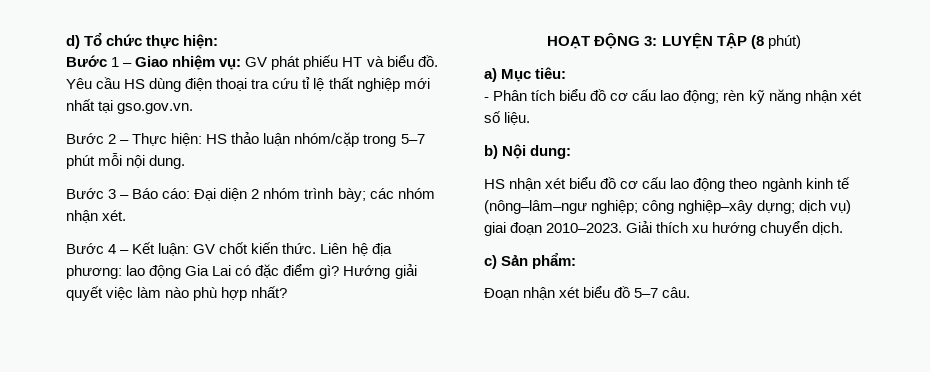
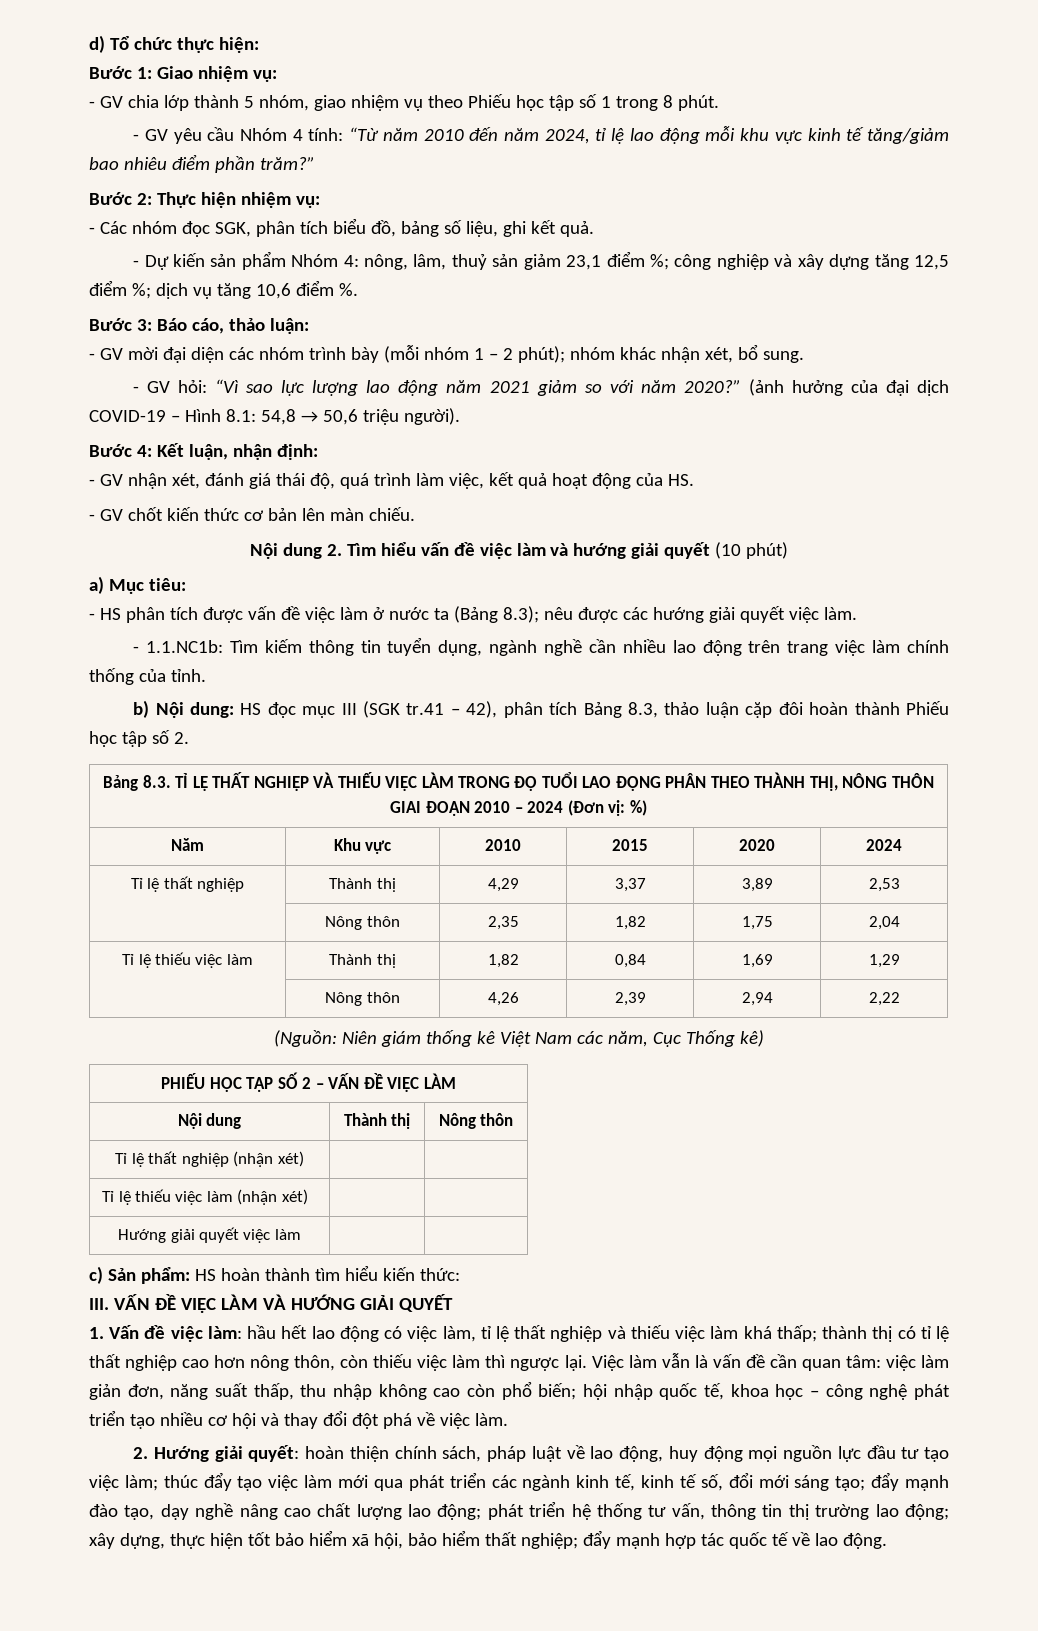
- Bước 1 – Giao nhiệm vụ: GV phát phiếu HT và biểu đồ. Yêu cầu HS dùng điện thoại tra cứu tỉ lệ thất nghiệp mới nhất tại gso.gov.vn.
- Bước 2 – Thực hiện: HS thảo luận nhóm/cặp trong 5–7 phút mỗi nội dung.
- Bước 3 – Báo cáo: Đại diện 2 nhóm trình bày; các nhóm nhận xét.
- Bước 4 – Kết luận: GV chốt kiến thức. Liên hệ địa phương: lao động Gia Lai có đặc điểm gì? Hướng giải quyết việc làm nào phù hợp nhất?
- HOẠT ĐỘNG 3: LUYỆN TẬP (8 phút)
+ Bước 1: Giao nhiệm vụ:
+ - GV chia lớp thành 5 nhóm, giao nhiệm vụ theo Phiếu học tập số 1 trong 8 phút.
+ - GV yêu cầu Nhóm 4 tính: “Từ năm 2010 đến năm 2024, tỉ lệ lao động mỗi khu vực kinh tế tăng/giảm bao nhiêu điểm phần trăm?”
+ Bước 2: Thực hiện nhiệm vụ:
+ - Các nhóm đọc SGK, phân tích biểu đồ, bảng số liệu, ghi kết quả.
+ - Dự kiến sản phẩm Nhóm 4: nông, lâm, thuỷ sản giảm 23,1 điểm %; công nghiệp và xây dựng tăng 12,5 điểm %; dịch vụ tăng 10,6 điểm %.
+ Bước 3: Báo cáo, thảo luận:
+ - GV mời đại diện các nhóm trình bày (mỗi nhóm 1 – 2 phút); nhóm khác nhận xét, bổ sung.
+ - GV hỏi: “Vì sao lực lượng lao động năm 2021 giảm so với năm 2020?” (ảnh hưởng của đại dịch COVID-19 – Hình 8.1: 54,8 → 50,6 triệu người).
+ Bước 4: Kết luận, nhận định:
+ - GV nhận xét, đánh giá thái độ, quá trình làm việc, kết quả hoạt động của HS.
+ - GV chốt kiến thức cơ bản lên màn chiếu.
+ Nội dung 2. Tìm hiểu vấn đề việc làm và hướng giải quyết (10 phút)
- - Phân tích biểu đồ cơ cấu lao động; rèn kỹ năng nhận xét số liệu.
- b) Nội dung:
- HS nhận xét biểu đồ cơ cấu lao động theo ngành kinh tế (nông–lâm–ngư nghiệp; công nghiệp–xây dựng; dịch vụ) giai đoạn 2010–2023. Giải thích xu hướng chuyển dịch.
- c) Sản phẩm:
- Đoạn nhận xét biểu đồ 5–7 câu.
+ - HS phân tích được vấn đề việc làm ở nước ta (Bảng 8.3); nêu được các hướng giải quyết việc làm.
+ - 1.1.NC1b: Tìm kiếm thông tin tuyển dụng, ngành nghề cần nhiều lao động trên trang việc làm chính thống của tỉnh.
+ b) Nội dung: HS đọc mục III (SGK tr.41 – 42), phân tích Bảng 8.3, thảo luận cặp đôi hoàn thành Phiếu học tập số 2.
+ Bảng 8.3. TỈ LỆ THẤT NGHIỆP VÀ THIẾU VIỆC LÀM TRONG ĐỘ TUỔI LAO ĐỘNG PHÂN THEO THÀNH THỊ, NÔNG THÔN GIAI ĐOẠN 2010 – 2024 (Đơn vị: %)
+ Năm | Khu vực | 2010 | 2015 | 2020 | 2024
+ Tỉ lệ thất nghiệp | Thành thị | 4,29 | 3,37 | 3,89 | 2,53
+ | Nông thôn | 2,35 | 1,82 | 1,75 | 2,04
+ Tỉ lệ thiếu việc làm | Thành thị | 1,82 | 0,84 | 1,69 | 1,29
+ | Nông thôn | 4,26 | 2,39 | 2,94 | 2,22
+ (Nguồn: Niên giám thống kê Việt Nam các năm, Cục Thống kê)
+ PHIẾU HỌC TẬP SỐ 2 – VẤN ĐỀ VIỆC LÀM
+ Nội dung | Thành thị | Nông thôn
+ Tỉ lệ thất nghiệp (nhận xét) | |
+ Tỉ lệ thiếu việc làm (nhận xét) | |
+ Hướng giải quyết việc làm | |
+ c) Sản phẩm: HS hoàn thành tìm hiểu kiến thức:
+ III. VẤN ĐỀ VIỆC LÀM VÀ HƯỚNG GIẢI QUYẾT
+ 1. Vấn đề việc làm: hầu hết lao động có việc làm, tỉ lệ thất nghiệp và thiếu việc làm khá thấp; thành thị có tỉ lệ thất nghiệp cao hơn nông thôn, còn thiếu việc làm thì ngược lại. Việc làm vẫn là vấn đề cần quan tâm: việc làm giản đơn, năng suất thấp, thu nhập không cao còn phổ biến; hội nhập quốc tế, khoa học – công nghệ phát triển tạo nhiều cơ hội và thay đổi đột phá về việc làm.
+ 2. Hướng giải quyết: hoàn thiện chính sách, pháp luật về lao động, huy động mọi nguồn lực đầu tư tạo việc làm; thúc đẩy tạo việc làm mới qua phát triển các ngành kinh tế, kinh tế số, đổi mới sáng tạo; đẩy mạnh đào tạo, dạy nghề nâng cao chất lượng lao động; phát triển hệ thống tư vấn, thông tin thị trường lao động; xây dựng, thực hiện tốt bảo hiểm xã hội, bảo hiểm thất nghiệp; đẩy mạnh hợp tác quốc tế về lao động.

